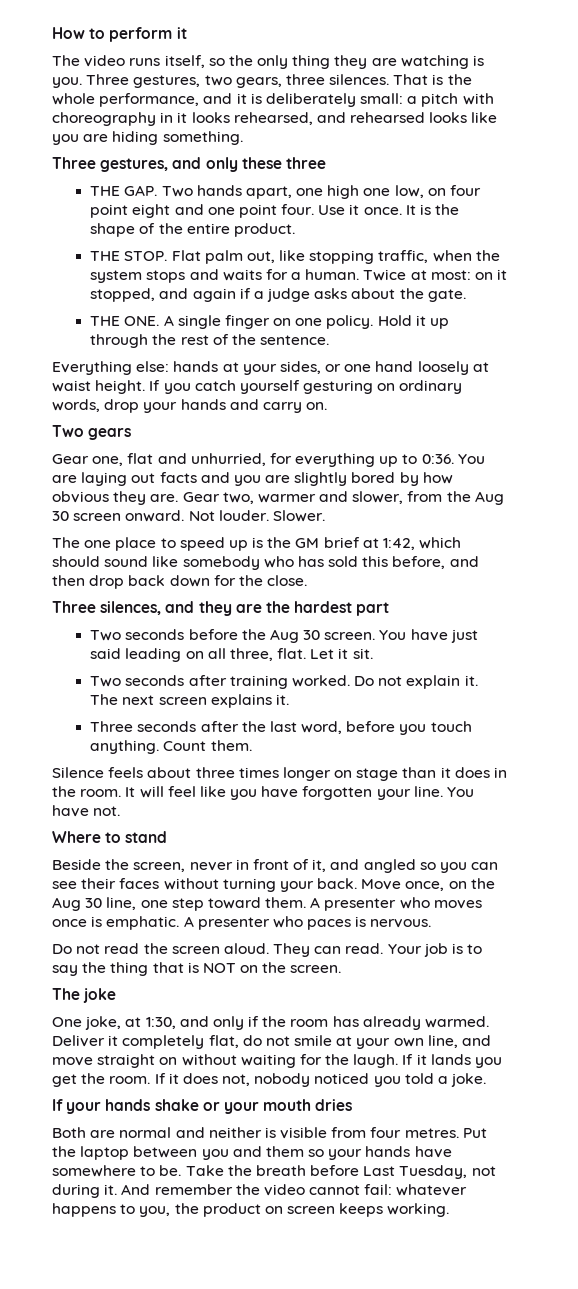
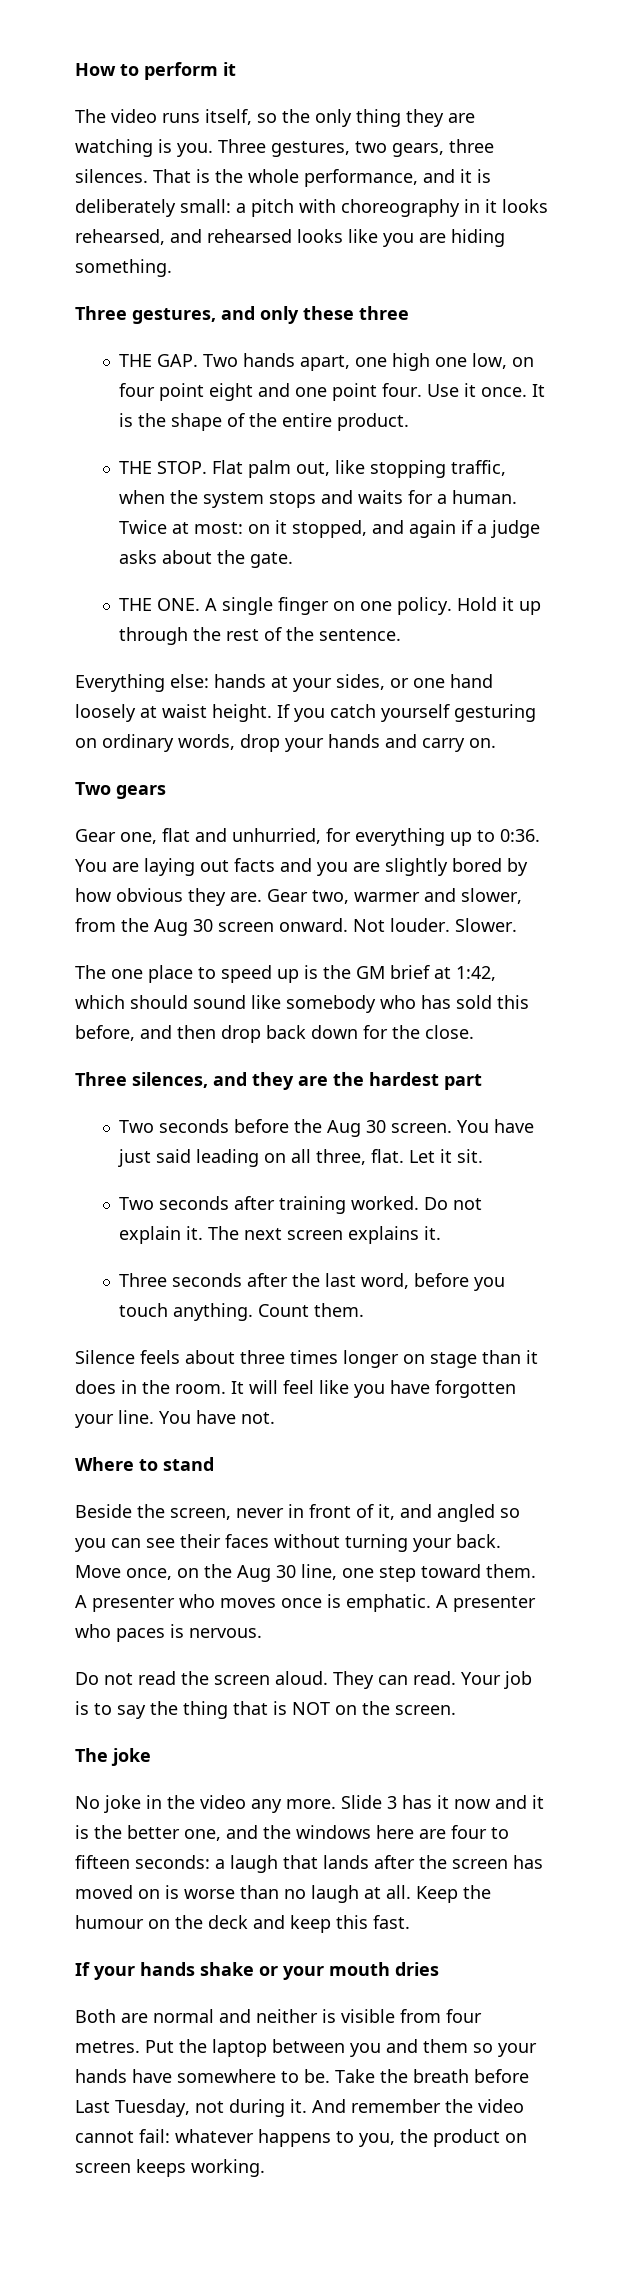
- One joke, at 1:30, and only if the room has already warmed. Deliver it completely flat, do not smile at your own line, and move straight on without waiting for the laugh. If it lands you get the room. If it does not, nobody noticed you told a joke.
+ No joke in the video any more. Slide 3 has it now and it is the better one, and the windows here are four to fifteen seconds: a laugh that lands after the screen has moved on is worse than no laugh at all. Keep the humour on the deck and keep this fast.

